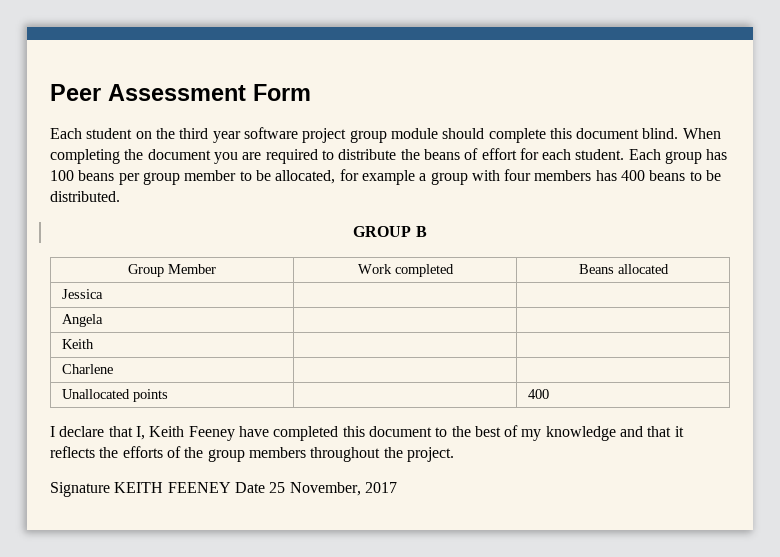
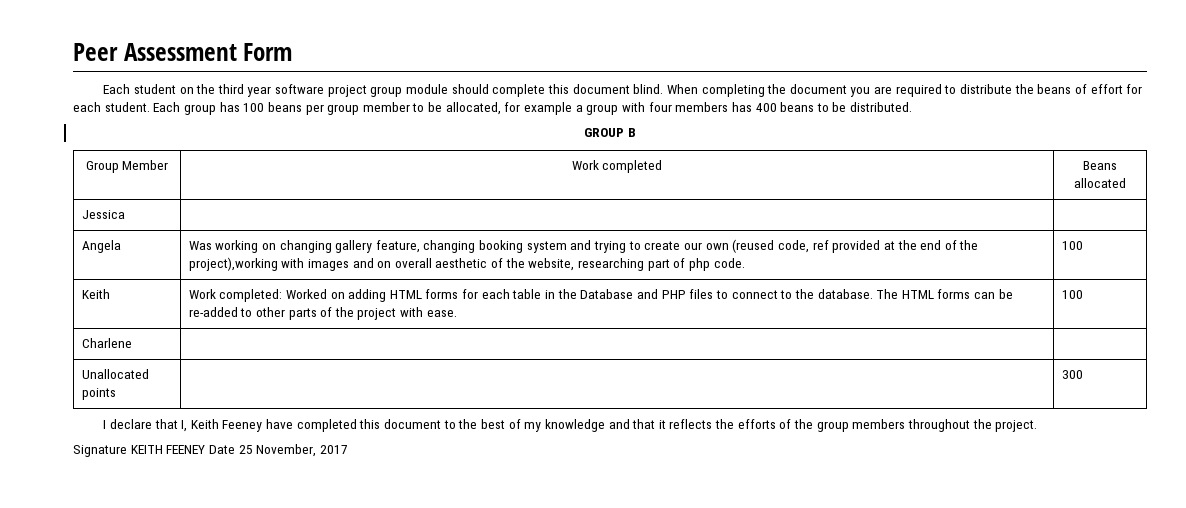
- Keith | |
+ Was working on changing gallery feature, changing booking system and trying to create our own (reused code, ref provided at the end of the project),working with images and on overall aesthetic of the website, researching part of php code. | 100
+ Keith | Work completed: Worked on adding HTML forms for each table in the Database and PHP files to connect to the database. The HTML forms can be re-added to other parts of the project with ease. | 100
- Unallocated points | | 400
+ Unallocated points | | 300

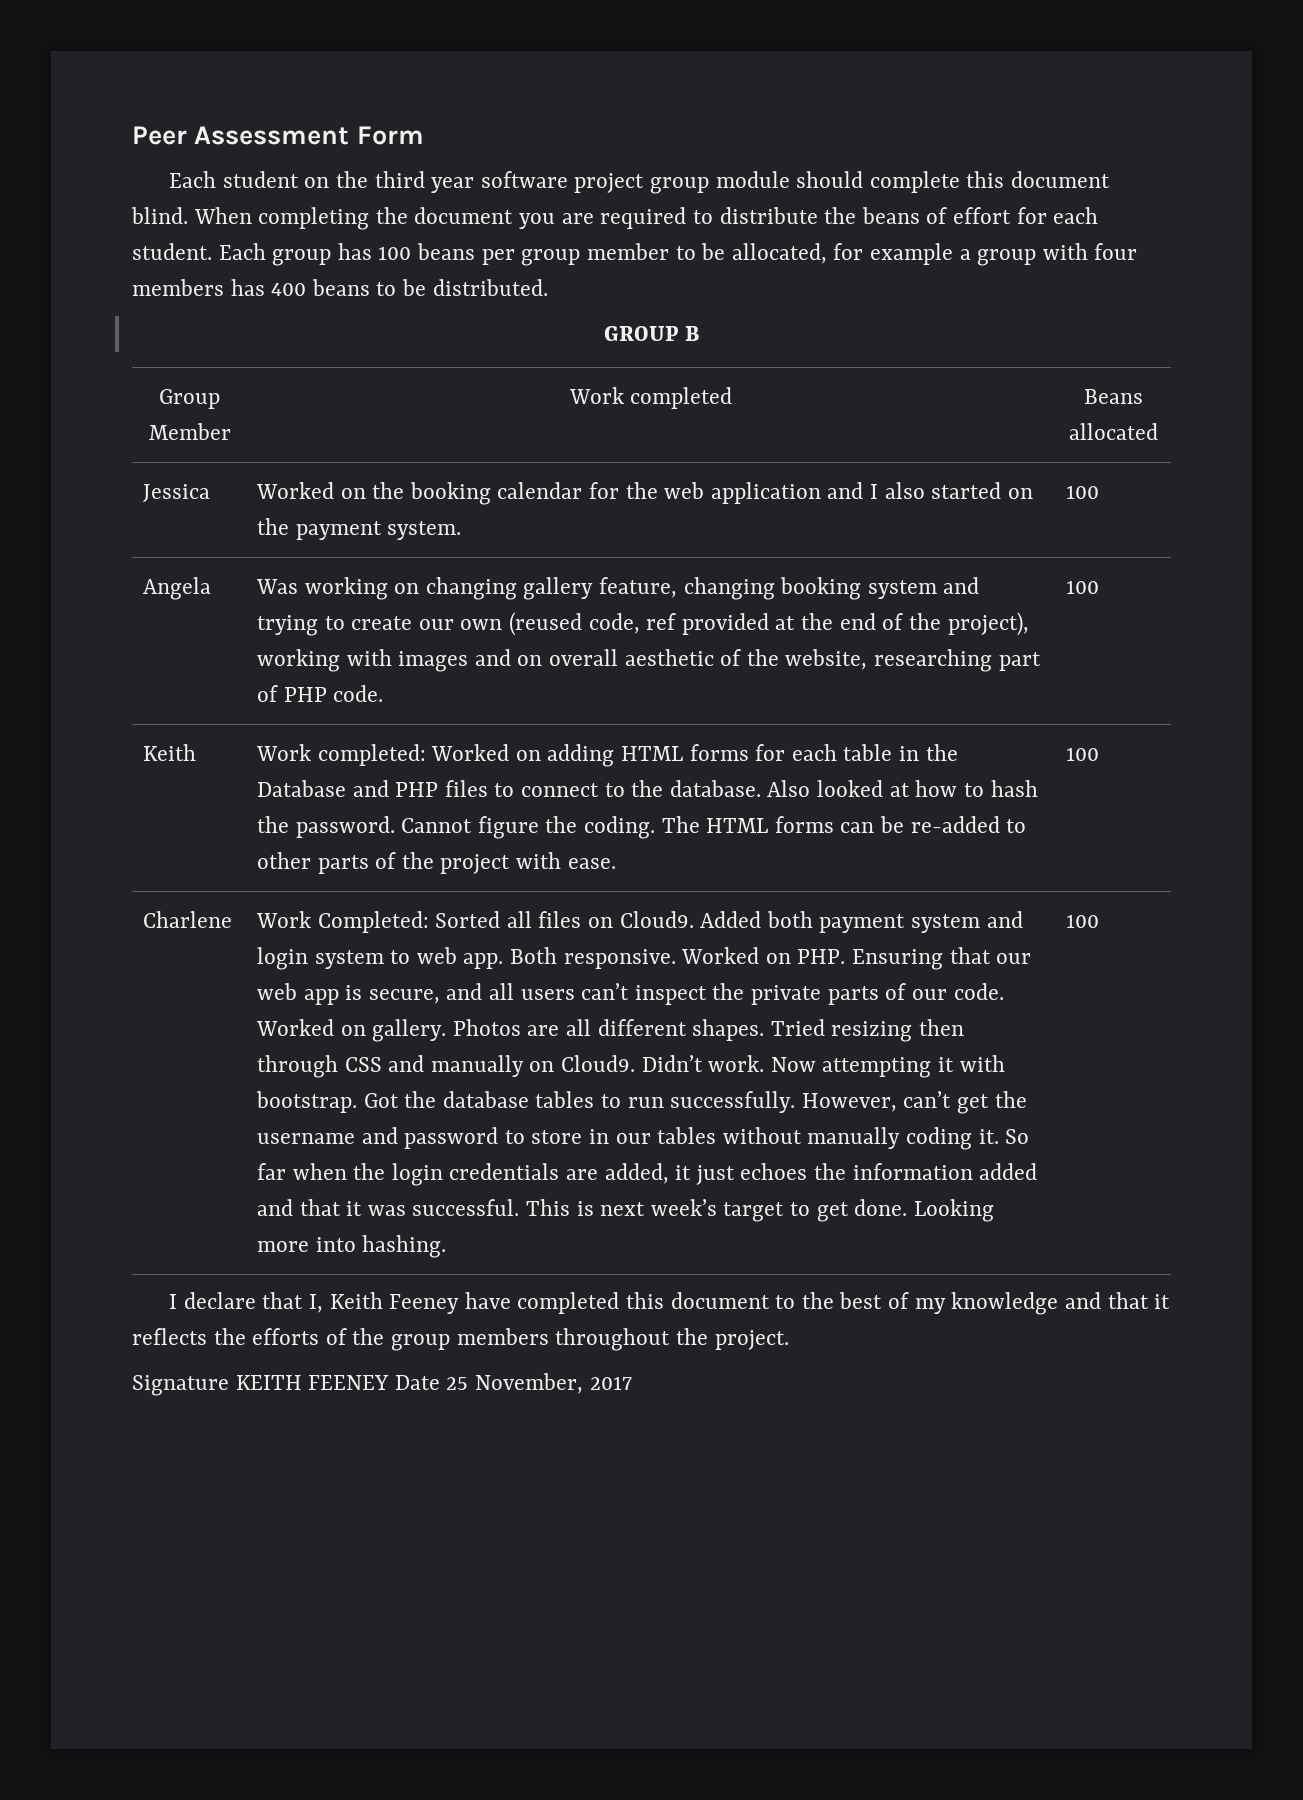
- Jessica | |
+ Jessica | Worked on the booking calendar for the web application and I also started on the payment system. | 100
- Was working on changing gallery feature, changing booking system and trying to create our own (reused code, ref provided at the end of the project),working with images and on overall aesthetic of the website, researching part of php code.
+ Was working on changing gallery feature, changing booking system and trying to create our own (reused code, ref provided at the end of the project), working with images and on overall aesthetic of the website, researching part of PHP code.
+ Also looked at how to hash the password. Cannot figure the coding.
- Unallocated points | | 300
+ Work Completed: Sorted all files on Cloud9. Added both payment system and login system to web app. Both responsive. Worked on PHP. Ensuring that our web app is secure, and all users can’t inspect the private parts of our code. Worked on gallery. Photos are all different shapes. Tried resizing then through CSS and manually on Cloud9. Didn’t work. Now attempting it with bootstrap. Got the database tables to run successfully. However, can’t get the username and password to store in our tables without manually coding it. So far when the login credentials are added, it just echoes the information added and that it was successful. This is next week’s target to get done. Looking more into hashing. | 100

